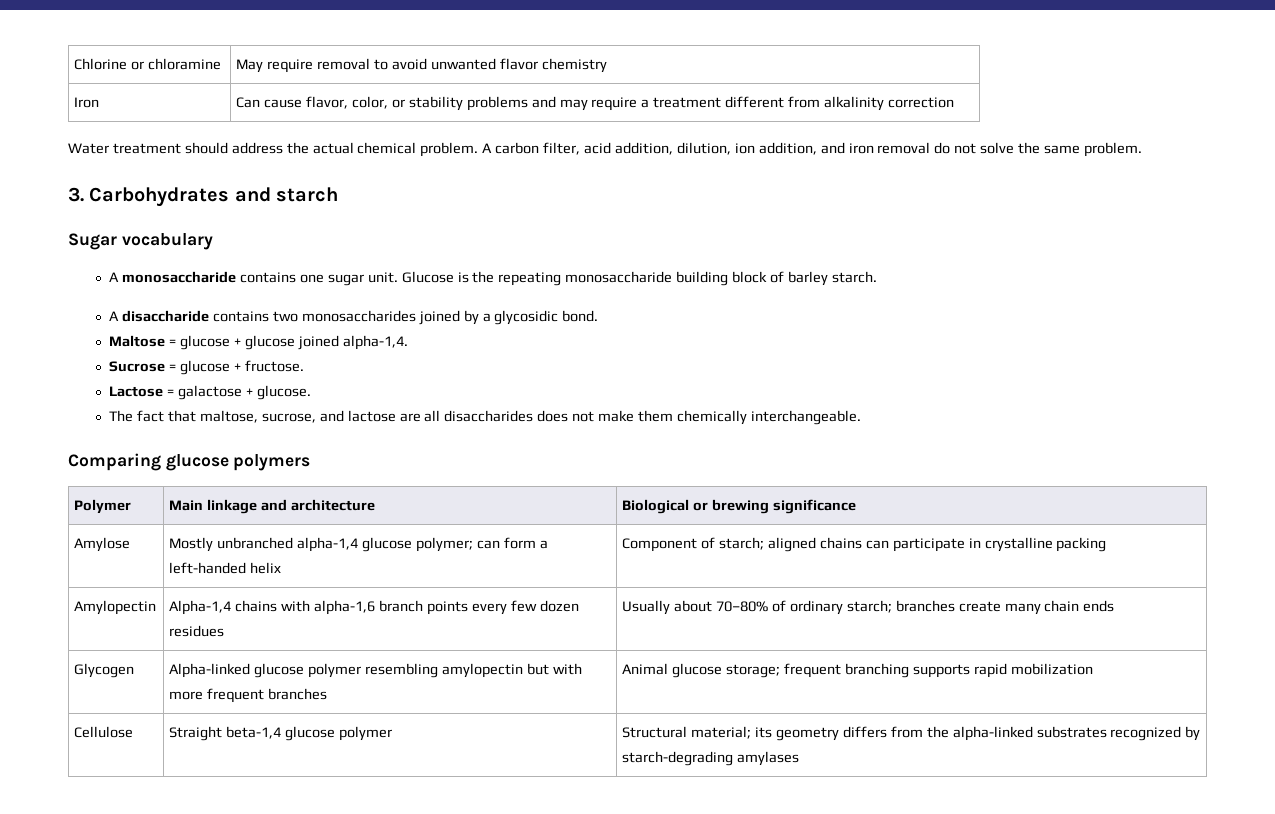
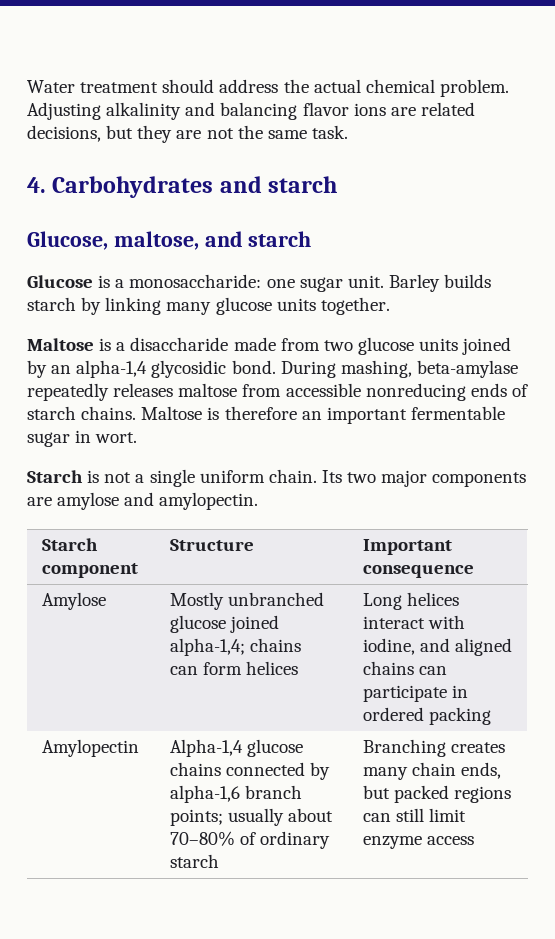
- Chlorine or chloramine | May require removal to avoid unwanted flavor chemistry
- Iron | Can cause flavor, color, or stability problems and may require a treatment different from alkalinity correction
- A carbon filter, acid addition, dilution, ion addition, and iron removal do not solve the same problem.
- 3. Carbohydrates and starch
- Sugar vocabulary
- A monosaccharide contains one sugar unit. Glucose is the repeating monosaccharide building block of barley starch.
- A disaccharide contains two monosaccharides joined by a glycosidic bond.
- Maltose = glucose + glucose joined alpha-1,4.
- Sucrose = glucose + fructose.
- Lactose = galactose + glucose.
- The fact that maltose, sucrose, and lactose are all disaccharides does not make them chemically interchangeable.
- Comparing glucose polymers
- Polymer | Main linkage and architecture | Biological or brewing significance
- Amylose | Mostly unbranched alpha-1,4 glucose polymer; can form a left-handed helix | Component of starch; aligned chains can participate in crystalline packing
+ Adjusting alkalinity and balancing flavor ions are related decisions, but they are not the same task.
+ 4. Carbohydrates and starch
+ Glucose, maltose, and starch
+ Glucose is a monosaccharide: one sugar unit. Barley builds starch by linking many glucose units together.
+ Maltose is a disaccharide made from two glucose units joined by an alpha-1,4 glycosidic bond. During mashing, beta-amylase repeatedly releases maltose from accessible nonreducing ends of starch chains. Maltose is therefore an important fermentable sugar in wort.
+ Starch is not a single uniform chain. Its two major components are amylose and amylopectin.
+ Starch component | Structure | Important consequence
+ Amylose | Mostly unbranched glucose joined alpha-1,4; chains can form helices | Long helices interact with iodine, and aligned chains can participate in ordered packing
- Amylopectin | Alpha-1,4 chains with alpha-1,6 branch points every few dozen residues | Usually about 70–80% of ordinary starch; branches create many chain ends
- Glycogen | Alpha-linked glucose polymer resembling amylopectin but with more frequent branches | Animal glucose storage; frequent branching supports rapid mobilization
- Cellulose | Straight beta-1,4 glucose polymer | Structural material; its geometry differs from the alpha-linked substrates recognized by starch-degrading amylases
+ Amylopectin | Alpha-1,4 glucose chains connected by alpha-1,6 branch points; usually about 70–80% of ordinary starch | Branching creates many chain ends, but packed regions can still limit enzyme access

